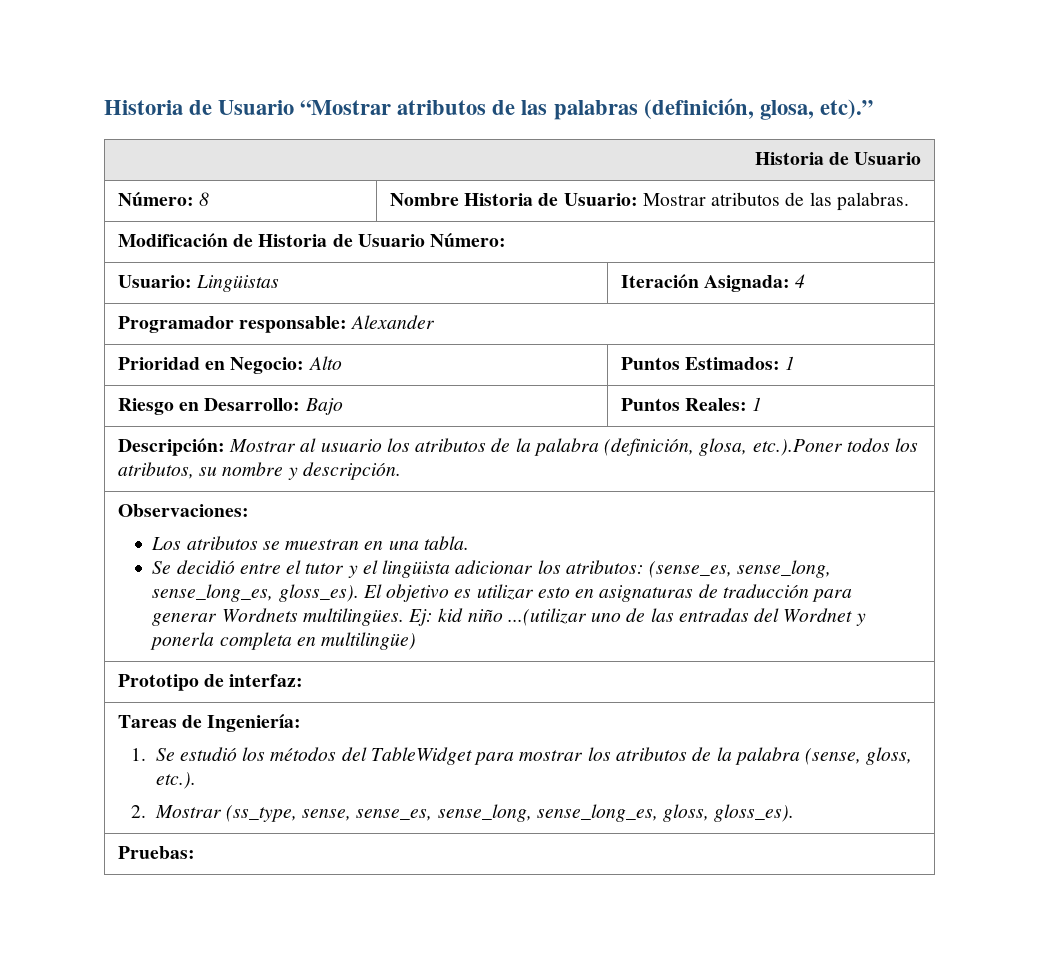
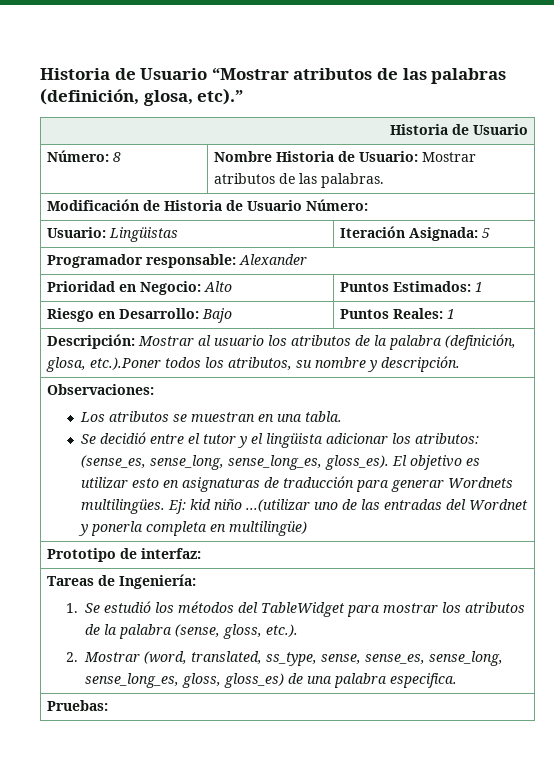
- Usuario: Lingüistas | Iteración Asignada: 4
+ Usuario: Lingüistas | Iteración Asignada: 5
  Tareas de Ingeniería:
  1. Se estudió los métodos del TableWidget para mostrar los atributos de la palabra (sense, gloss, etc.).
- 2. Mostrar (ss_type, sense, sense_es, sense_long, sense_long_es, gloss, gloss_es).
+ 2. Mostrar (word, translated, ss_type, sense, sense_es, sense_long, sense_long_es, gloss, gloss_es) de una palabra especifica.

